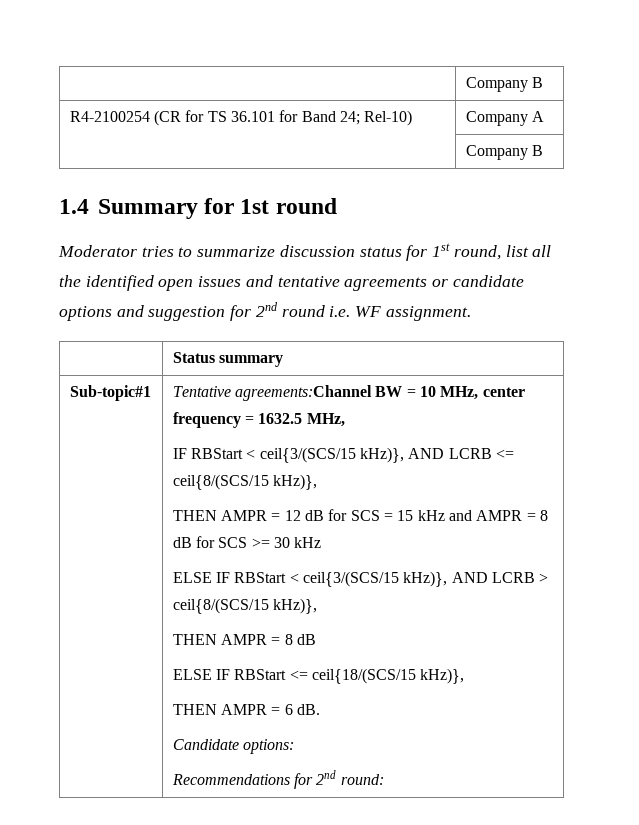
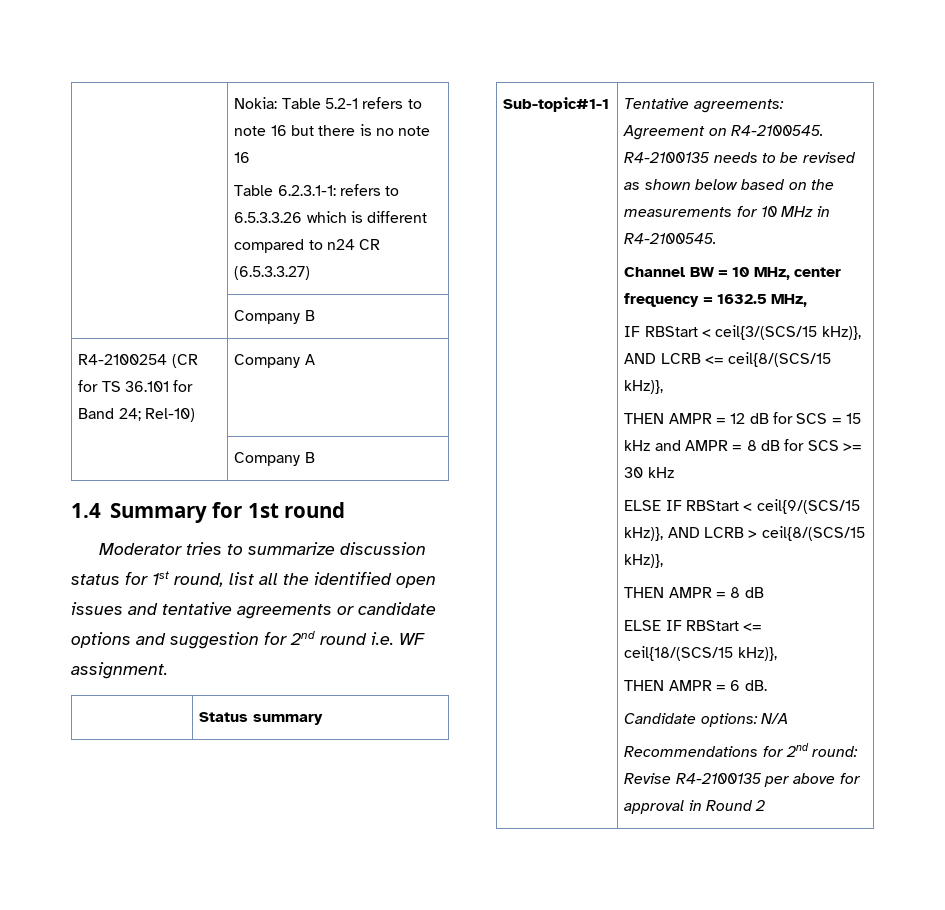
+ | Nokia: Table 5.2-1 refers to note 16 but there is no note 16
+ Table 6.2.3.1-1: refers to 6.5.3.3.26 which is different compared to n24 CR (6.5.3.3.27)
- Sub-topic#1
+ Sub-topic#1-1
- Tentative agreements:Channel BW = 10 MHz, center frequency = 1632.5 MHz,
+ Tentative agreements: Agreement on R4-2100545. R4-2100135 needs to be revised as shown below based on the measurements for 10 MHz in R4-2100545.
+ Channel BW = 10 MHz, center frequency = 1632.5 MHz,
- ELSE IF RBStart < ceil{3/(SCS/15 kHz)}, AND LCRB > ceil{8/(SCS/15 kHz)},
+ ELSE IF RBStart < ceil{9/(SCS/15 kHz)}, AND LCRB > ceil{8/(SCS/15 kHz)},
- Candidate options:
+ Candidate options: N/A
- Recommendations for 2nd round:
+ Recommendations for 2nd round: Revise R4-2100135 per above for approval in Round 2

